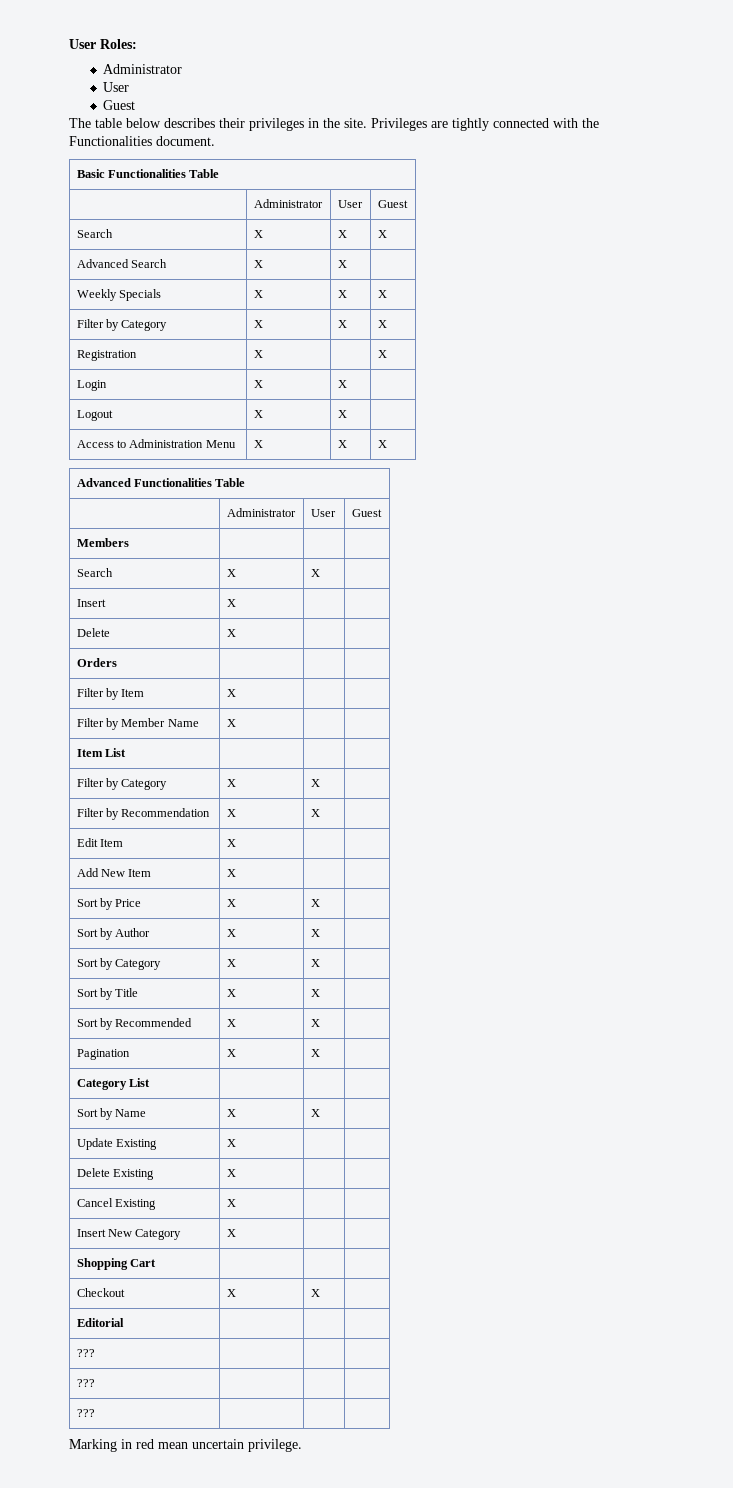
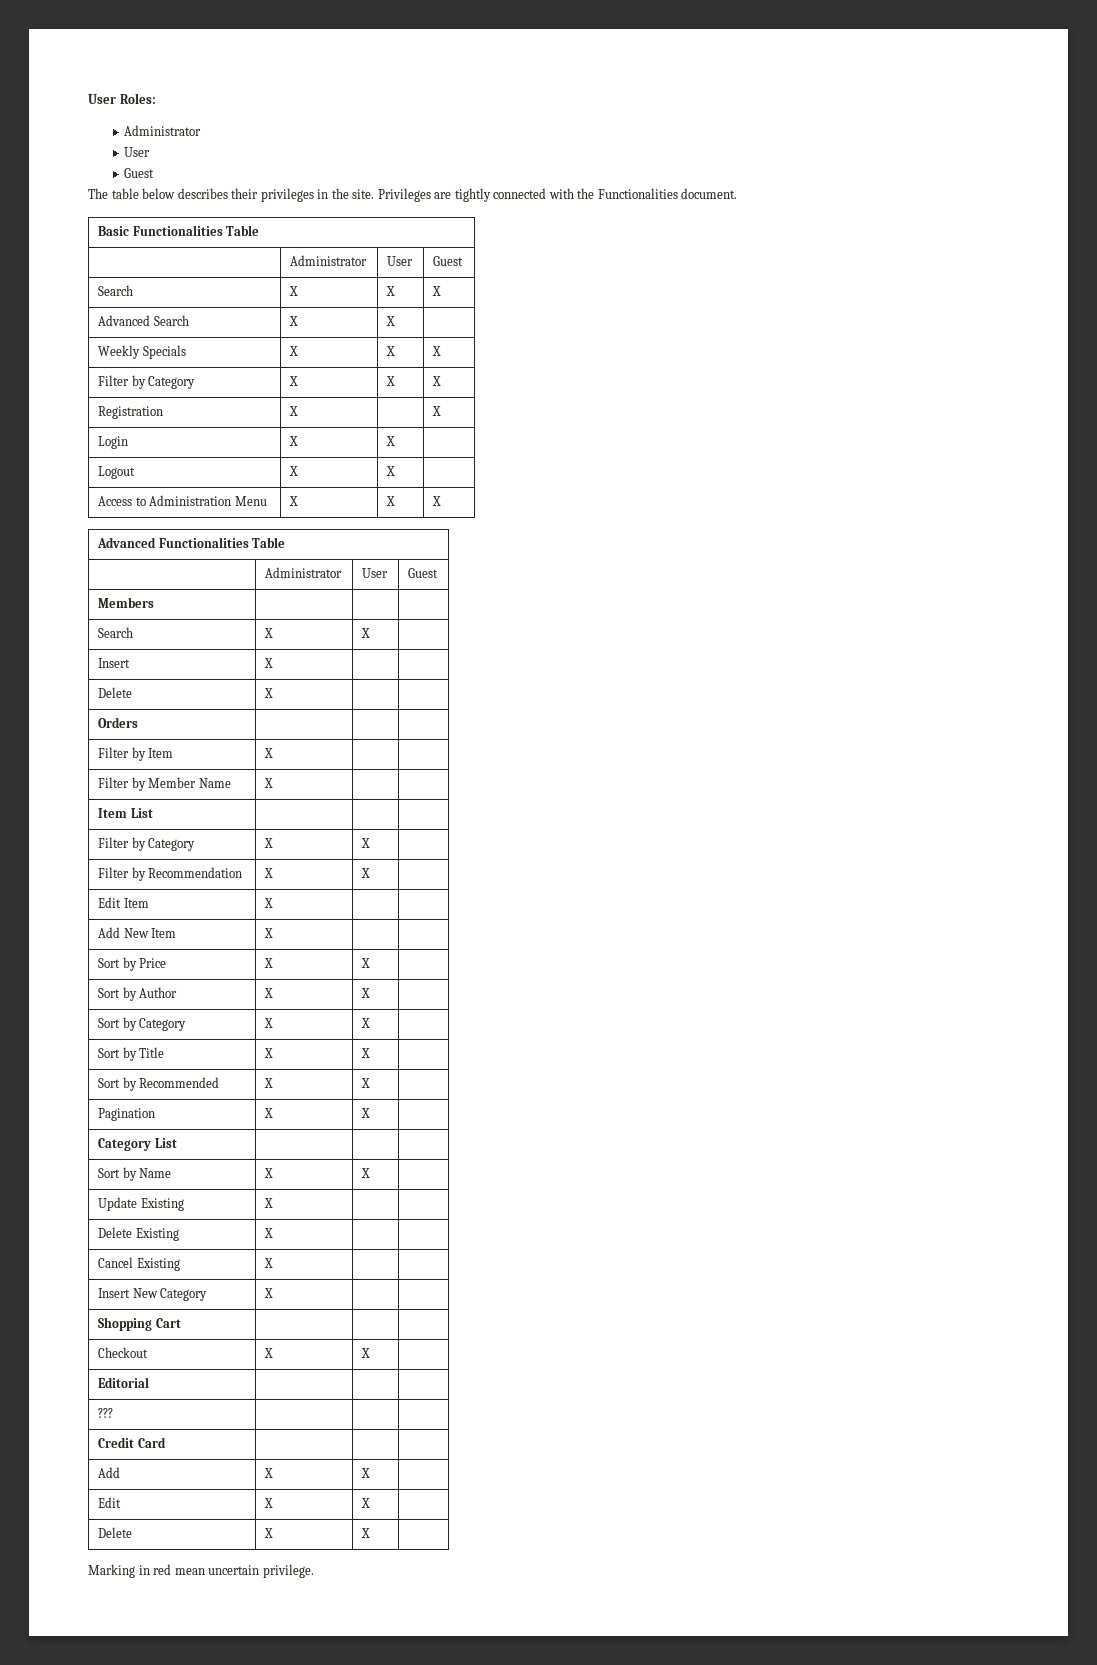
  Editorial | | |
  ??? | | |
- ??? | | |
- ??? | | |
+ Credit Card | | |
+ Add | X | X |
+ Edit | X | X |
+ Delete | X | X |

